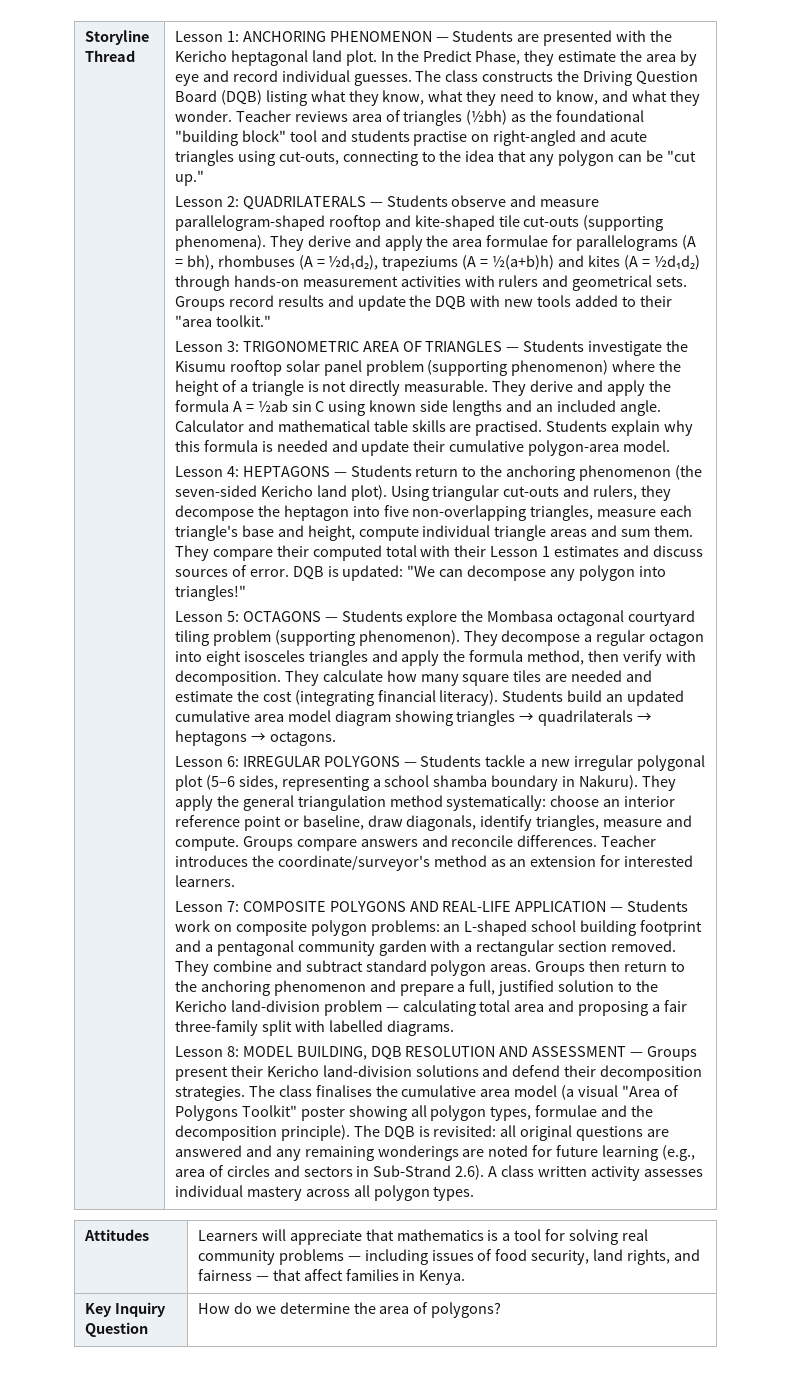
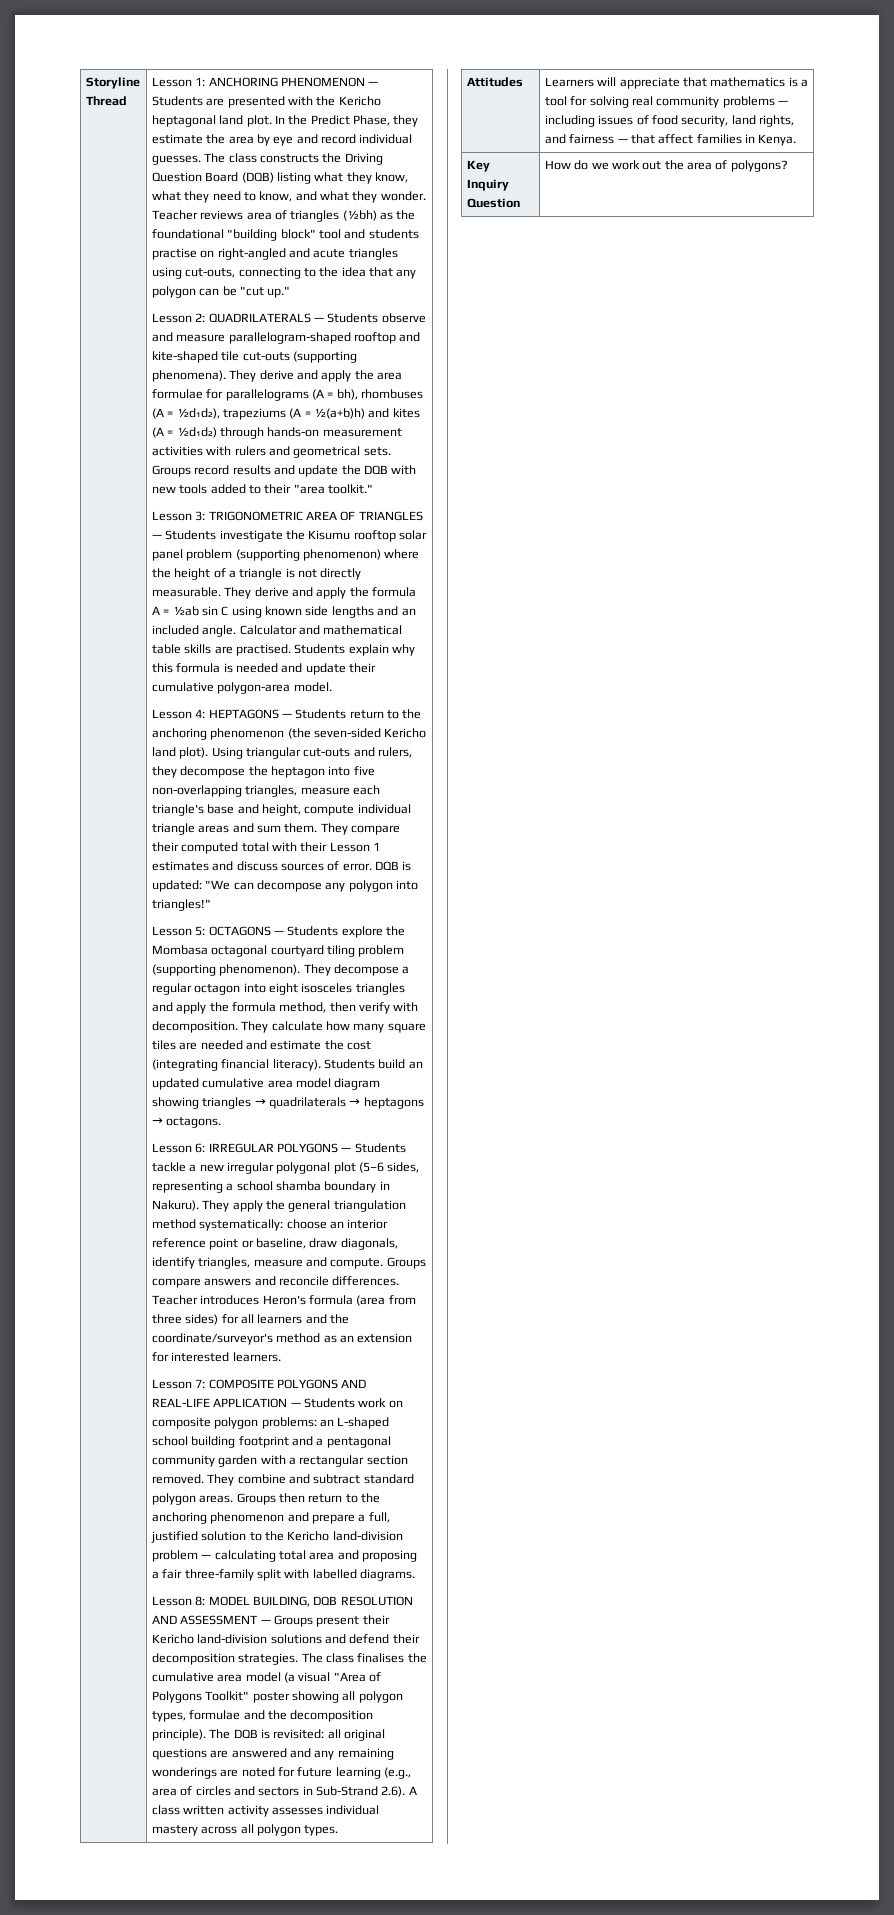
- Teacher introduces the coordinate/surveyor's method as an extension for interested learners.
+ Teacher introduces Heron's formula (area from three sides) for all learners and the coordinate/surveyor's method as an extension for interested learners.
- Key Inquiry Question | How do we determine the area of polygons?
+ Key Inquiry Question | How do we work out the area of polygons?

